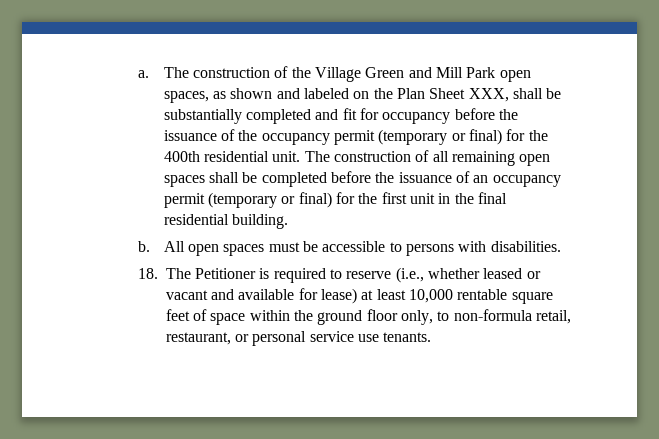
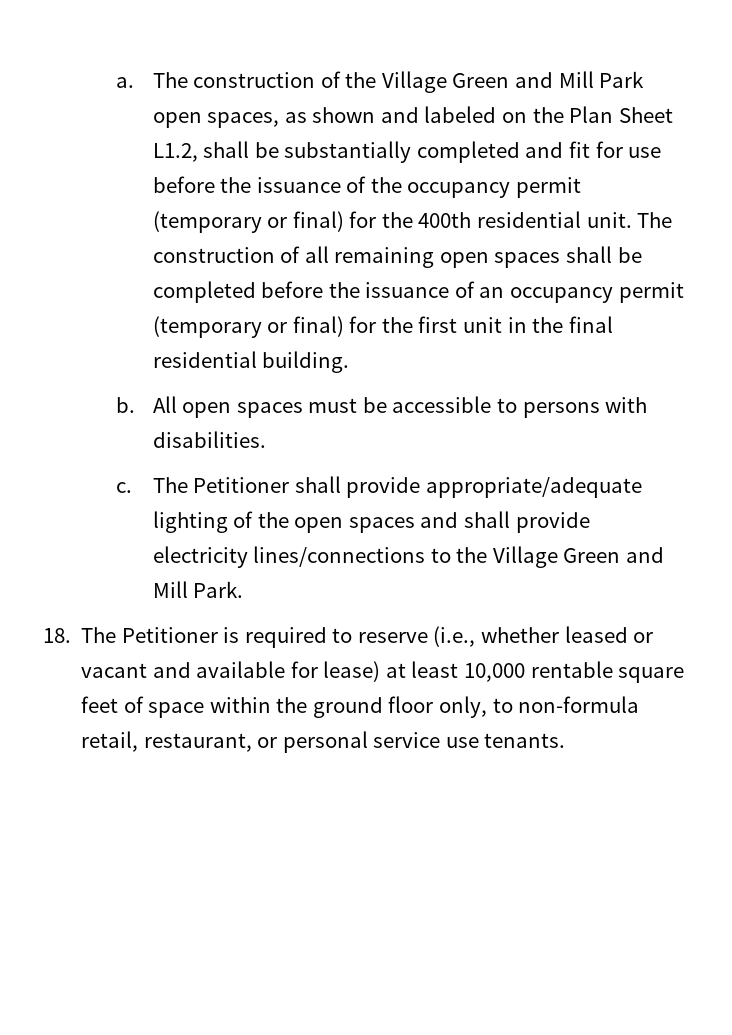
- The construction of the Village Green and Mill Park open spaces, as shown and labeled on the Plan Sheet XXX, shall be substantially completed and fit for occupancy before the issuance of the occupancy permit (temporary or final) for the 400th residential unit.
+ The construction of the Village Green and Mill Park open spaces, as shown and labeled on the Plan Sheet L1.2, shall be substantially completed and fit for use before the issuance of the occupancy permit (temporary or final) for the 400th residential unit.
+ c. The Petitioner shall provide appropriate/adequate lighting of the open spaces and shall provide electricity lines/connections to the Village Green and Mill Park.

